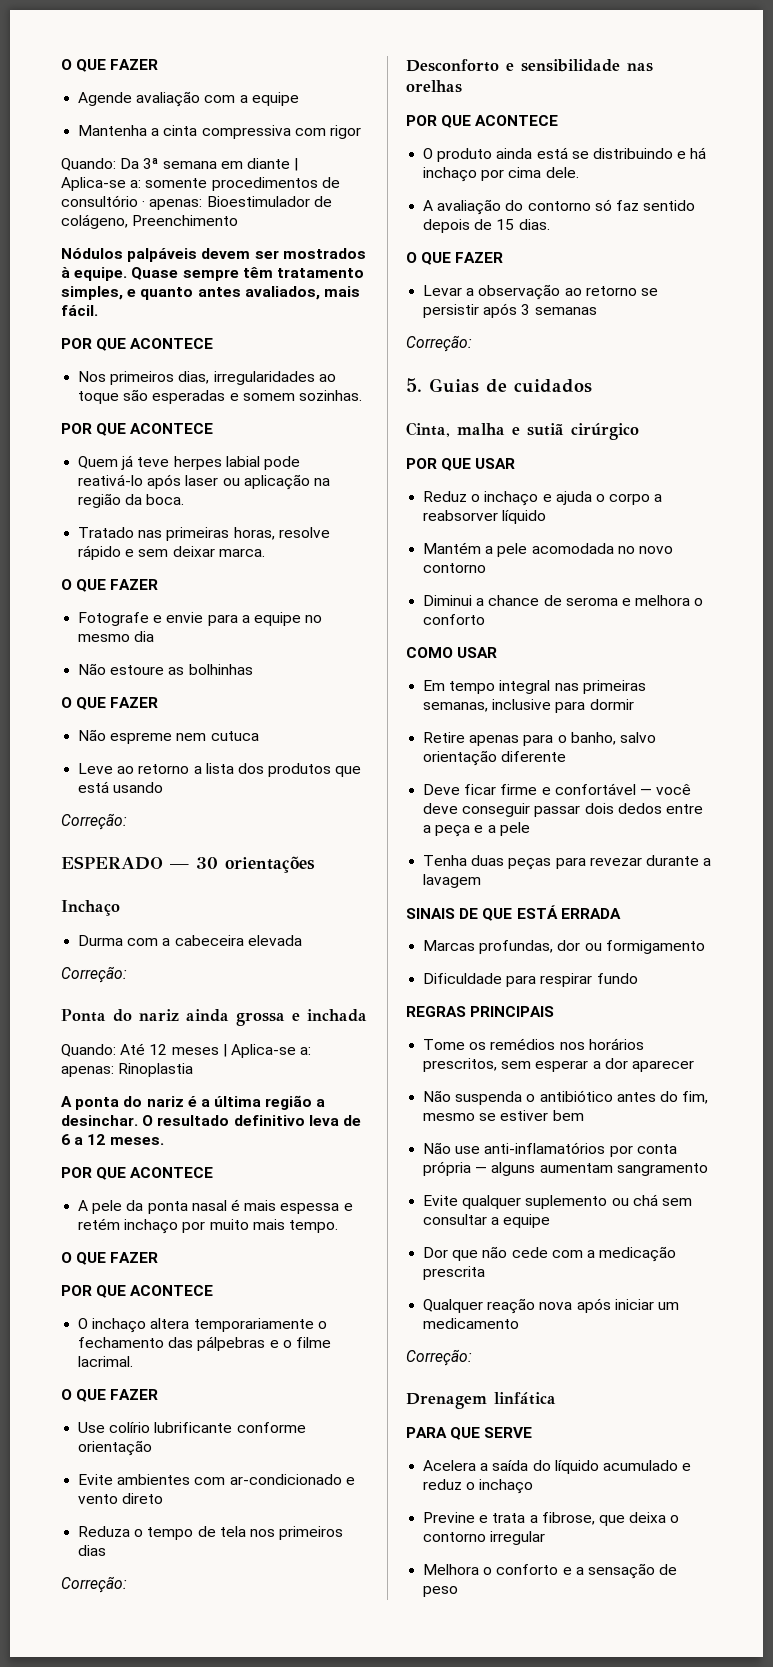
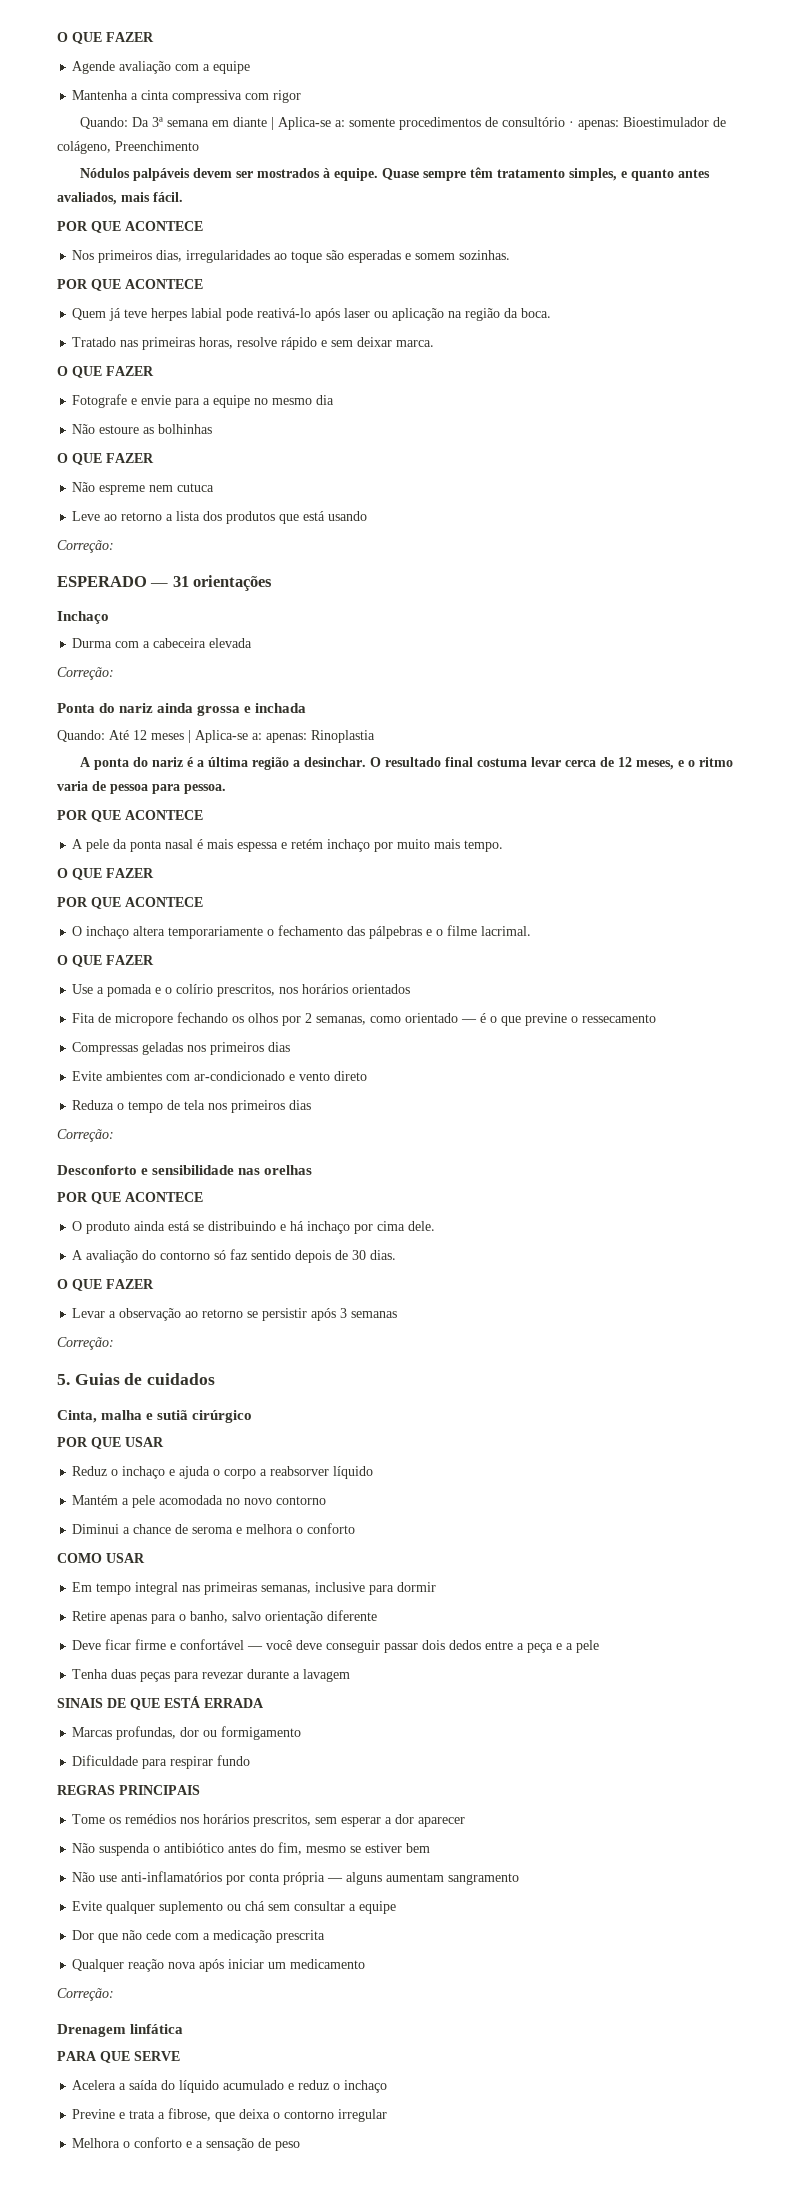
- ESPERADO — 30 orientações
+ ESPERADO — 31 orientações
- O resultado definitivo leva de 6 a 12 meses.
+ O resultado final costuma levar cerca de 12 meses, e o ritmo varia de pessoa para pessoa.
- Use colírio lubrificante conforme orientação
+ Use a pomada e o colírio prescritos, nos horários orientados
+ Fita de micropore fechando os olhos por 2 semanas, como orientado — é o que previne o ressecamento
+ Compressas geladas nos primeiros dias
- A avaliação do contorno só faz sentido depois de 15 dias.
+ A avaliação do contorno só faz sentido depois de 30 dias.

